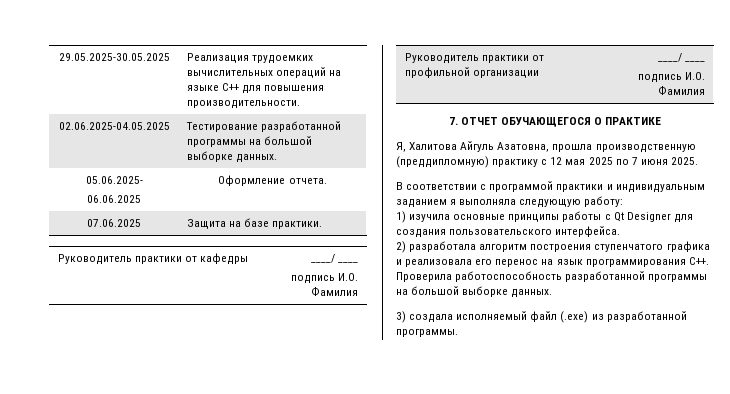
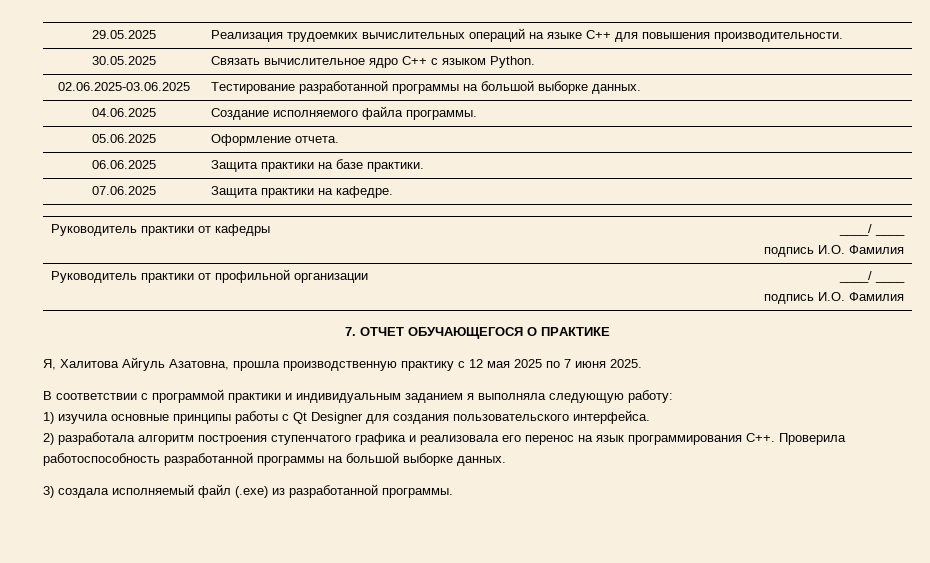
- 29.05.2025-30.05.2025 | Реализация трудоемких вычислительных операций на языке C++ для повышения производительности.
+ 29.05.2025 | Реализация трудоемких вычислительных операций на языке C++ для повышения производительности.
- 02.06.2025-04.05.2025 | Тестирование разработанной программы на большой выборке данных.
+ 30.05.2025 | Связать вычислительное ядро C++ с языком Python.
+ 02.06.2025-03.06.2025 | Тестирование разработанной программы на большой выборке данных.
- 05.06.2025-
- 06.06.2025 | Оформление отчета.
+ 04.06.2025 | Создание исполняемого файла программы.
+ 05.06.2025 | Оформление отчета.
+ 06.06.2025 | Защита практики на базе практики.
- 07.06.2025 | Защита на базе практики.
+ 07.06.2025 | Защита практики на кафедре.
- Я, Халитова Айгуль Азатовна, прошла производственную (преддипломную) практику с 12 мая 2025 по 7 июня 2025.
+ Я, Халитова Айгуль Азатовна, прошла производственную практику с 12 мая 2025 по 7 июня 2025.

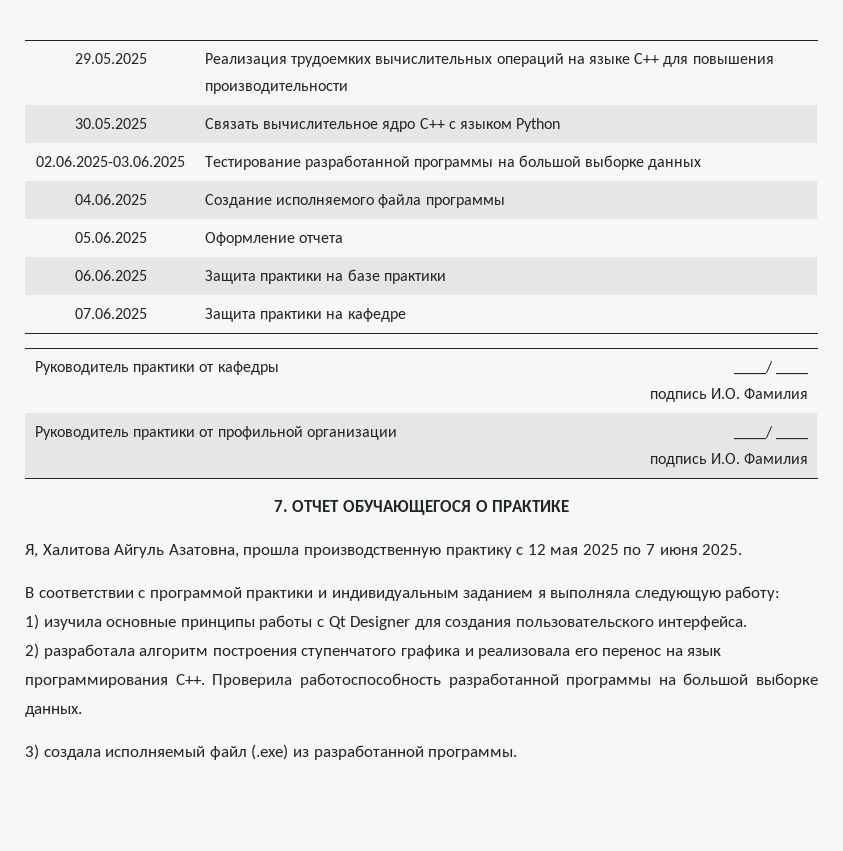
- 29.05.2025 | Реализация трудоемких вычислительных операций на языке C++ для повышения производительности.
+ 29.05.2025 | Реализация трудоемких вычислительных операций на языке C++ для повышения производительности
- 30.05.2025 | Связать вычислительное ядро C++ с языком Python.
+ 30.05.2025 | Связать вычислительное ядро C++ с языком Python
- 02.06.2025-03.06.2025 | Тестирование разработанной программы на большой выборке данных.
+ 02.06.2025-03.06.2025 | Тестирование разработанной программы на большой выборке данных
- 04.06.2025 | Создание исполняемого файла программы.
+ 04.06.2025 | Создание исполняемого файла программы
- 05.06.2025 | Оформление отчета.
+ 05.06.2025 | Оформление отчета
- 06.06.2025 | Защита практики на базе практики.
+ 06.06.2025 | Защита практики на базе практики
- 07.06.2025 | Защита практики на кафедре.
+ 07.06.2025 | Защита практики на кафедре

